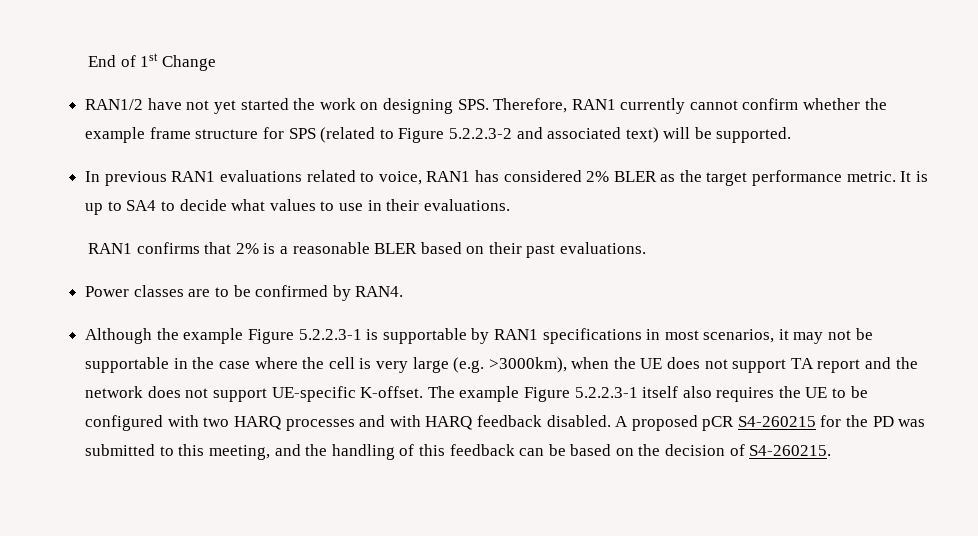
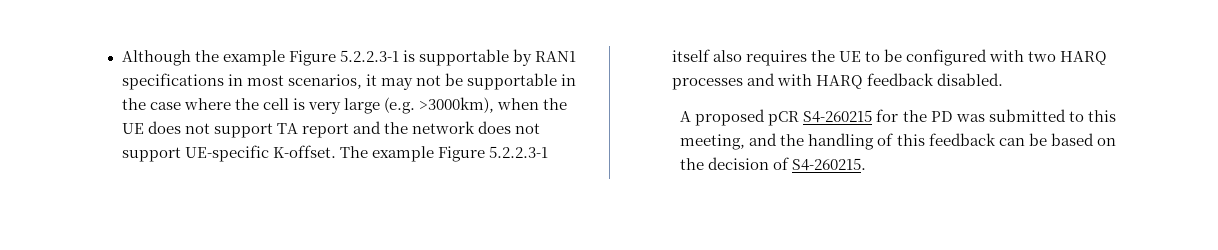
- End of 1st Change
- RAN1/2 have not yet started the work on designing SPS. Therefore, RAN1 currently cannot confirm whether the example frame structure for SPS (related to Figure 5.2.2.3-2 and associated text) will be supported.
- In previous RAN1 evaluations related to voice, RAN1 has considered 2% BLER as the target performance metric. It is up to SA4 to decide what values to use in their evaluations.
- RAN1 confirms that 2% is a reasonable BLER based on their past evaluations.
- Power classes are to be confirmed by RAN4.
- The example Figure 5.2.2.3-1 itself also requires the UE to be configured with two HARQ processes and with HARQ feedback disabled. A proposed pCR S4-260215 for the PD was submitted to this meeting, and the handling of this feedback can be based on the decision of S4-260215.
+ The example Figure 5.2.2.3-1 itself also requires the UE to be configured with two HARQ processes and with HARQ feedback disabled.
+ A proposed pCR S4-260215 for the PD was submitted to this meeting, and the handling of this feedback can be based on the decision of S4-260215.

